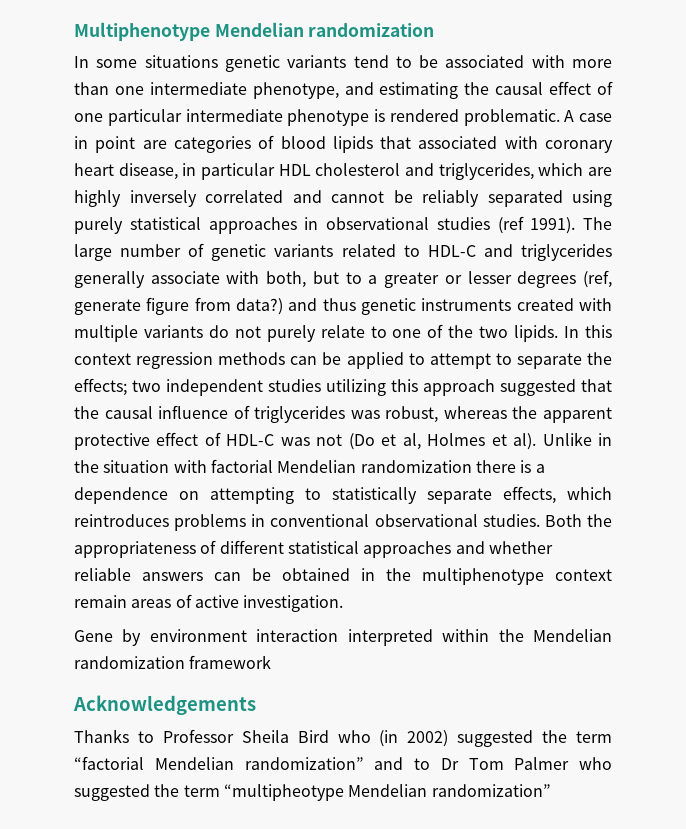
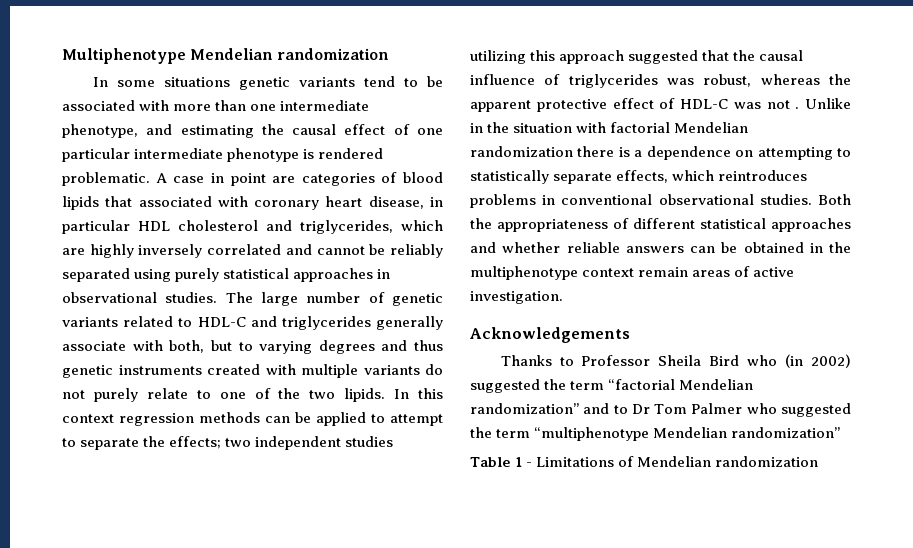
- A case in point are categories of blood lipids that associated with coronary heart disease, in particular HDL cholesterol and triglycerides, which are highly inversely correlated and cannot be reliably separated using purely statistical approaches in observational studies (ref 1991).
+ A case in point are categories of blood lipids that associated with coronary heart disease, in particular HDL cholesterol and triglycerides, which are highly inversely correlated and cannot be reliably separated using purely statistical approaches in observational studies.
- The large number of genetic variants related to HDL-C and triglycerides generally associate with both, but to a greater or lesser degrees (ref, generate figure from data?) and thus genetic instruments created with multiple variants do not purely relate to one of the two lipids.
+ The large number of genetic variants related to HDL-C and triglycerides generally associate with both, but to varying degrees and thus genetic instruments created with multiple variants do not purely relate to one of the two lipids.
- In this context regression methods can be applied to attempt to separate the effects; two independent studies utilizing this approach suggested that the causal influence of triglycerides was robust, whereas the apparent protective effect of HDL-C was not (Do et al, Holmes et al).
+ In this context regression methods can be applied to attempt to separate the effects; two independent studies utilizing this approach suggested that the causal influence of triglycerides was robust, whereas the apparent protective effect of HDL-C was not .
- Gene by environment interaction interpreted within the Mendelian randomization framework
- Thanks to Professor Sheila Bird who (in 2002) suggested the term “factorial Mendelian randomization” and to Dr Tom Palmer who suggested the term “multipheotype Mendelian randomization”
+ Thanks to Professor Sheila Bird who (in 2002) suggested the term “factorial Mendelian randomization” and to Dr Tom Palmer who suggested the term “multiphenotype Mendelian randomization”
+ Table 1 - Limitations of Mendelian randomization

